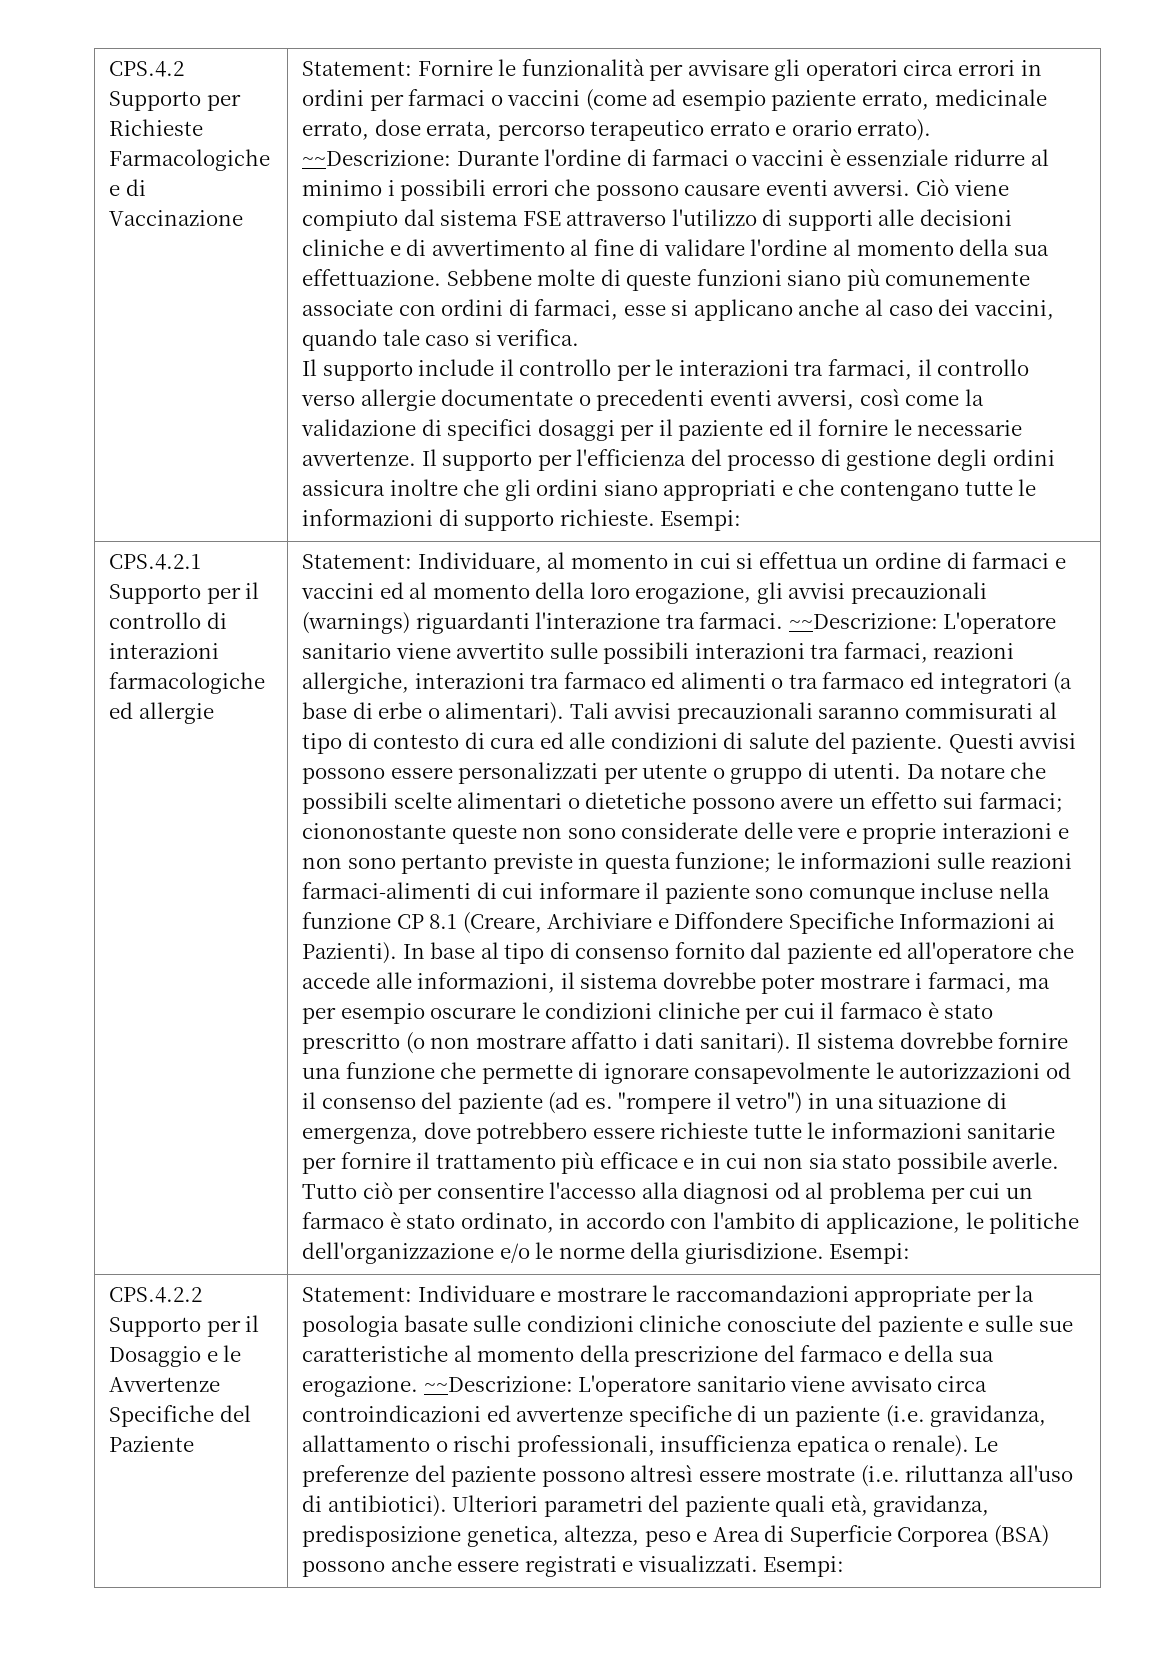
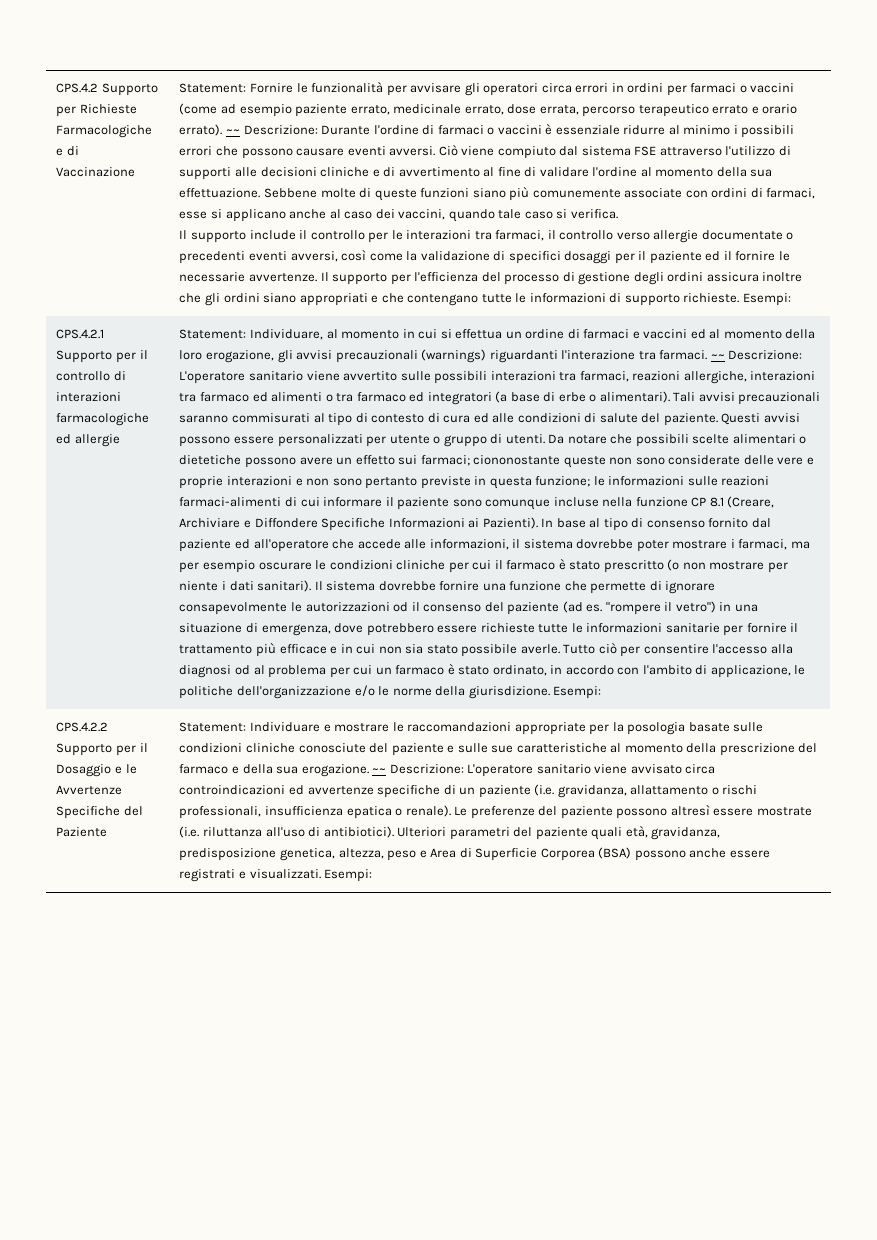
- ~~Descrizione: Durante l'ordine di farmaci o vaccini è essenziale ridurre al minimo i possibili errori che possono causare eventi avversi.
+ ~~ Descrizione: Durante l'ordine di farmaci o vaccini è essenziale ridurre al minimo i possibili errori che possono causare eventi avversi.
- ~~Descrizione: L'operatore sanitario viene avvertito sulle possibili interazioni tra farmaci, reazioni allergiche, interazioni tra farmaco ed alimenti o tra farmaco ed integratori (a base di erbe o alimentari).
+ ~~ Descrizione: L'operatore sanitario viene avvertito sulle possibili interazioni tra farmaci, reazioni allergiche, interazioni tra farmaco ed alimenti o tra farmaco ed integratori (a base di erbe o alimentari).
- In base al tipo di consenso fornito dal paziente ed all'operatore che accede alle informazioni, il sistema dovrebbe poter mostrare i farmaci, ma per esempio oscurare le condizioni cliniche per cui il farmaco è stato prescritto (o non mostrare affatto i dati sanitari).
+ In base al tipo di consenso fornito dal paziente ed all'operatore che accede alle informazioni, il sistema dovrebbe poter mostrare i farmaci, ma per esempio oscurare le condizioni cliniche per cui il farmaco è stato prescritto (o non mostrare per niente i dati sanitari).
- ~~Descrizione: L'operatore sanitario viene avvisato circa controindicazioni ed avvertenze specifiche di un paziente (i.e. gravidanza, allattamento o rischi professionali, insufficienza epatica o renale).
+ ~~ Descrizione: L'operatore sanitario viene avvisato circa controindicazioni ed avvertenze specifiche di un paziente (i.e. gravidanza, allattamento o rischi professionali, insufficienza epatica o renale).

